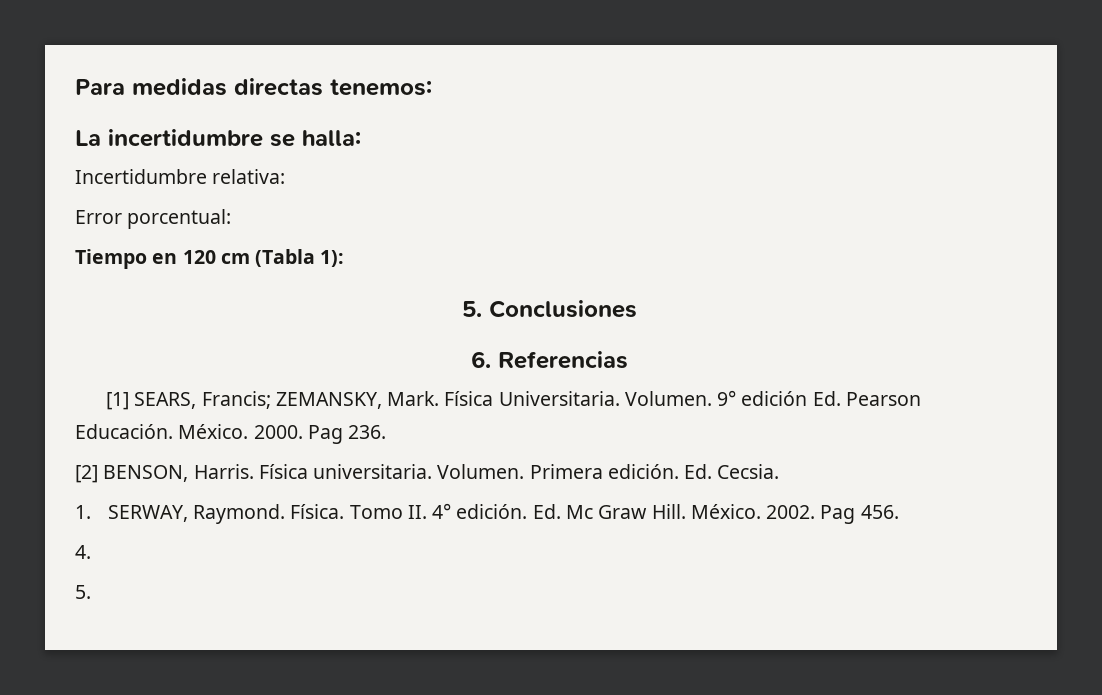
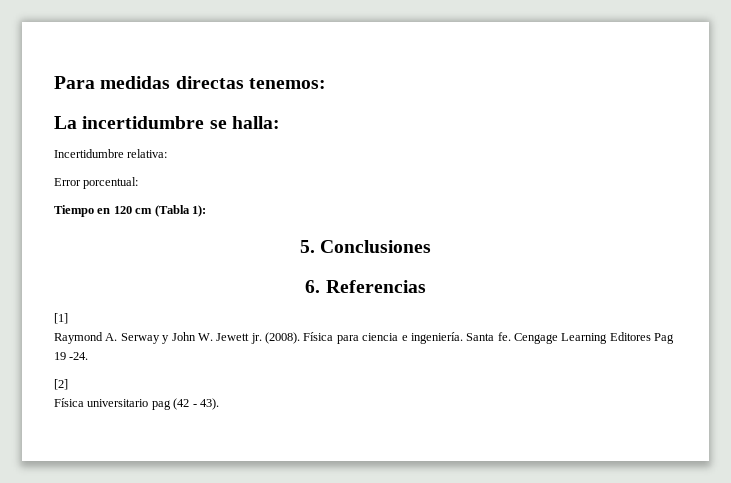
- [1] SEARS, Francis; ZEMANSKY, Mark. Física Universitaria. Volumen. 9° edición Ed. Pearson Educación. México. 2000. Pag 236.
- [2] BENSON, Harris. Física universitaria. Volumen. Primera edición. Ed. Cecsia.
- 1. SERWAY, Raymond. Física. Tomo II. 4° edición. Ed. Mc Graw Hill. México. 2002. Pag 456.
- 4.
- 5.
+ [1]
+ Raymond A. Serway y John W. Jewett jr. (2008). Física para ciencia e ingeniería. Santa fe. Cengage Learning Editores Pag 19 -24.
+ [2]
+ Física universitario pag (42 - 43).

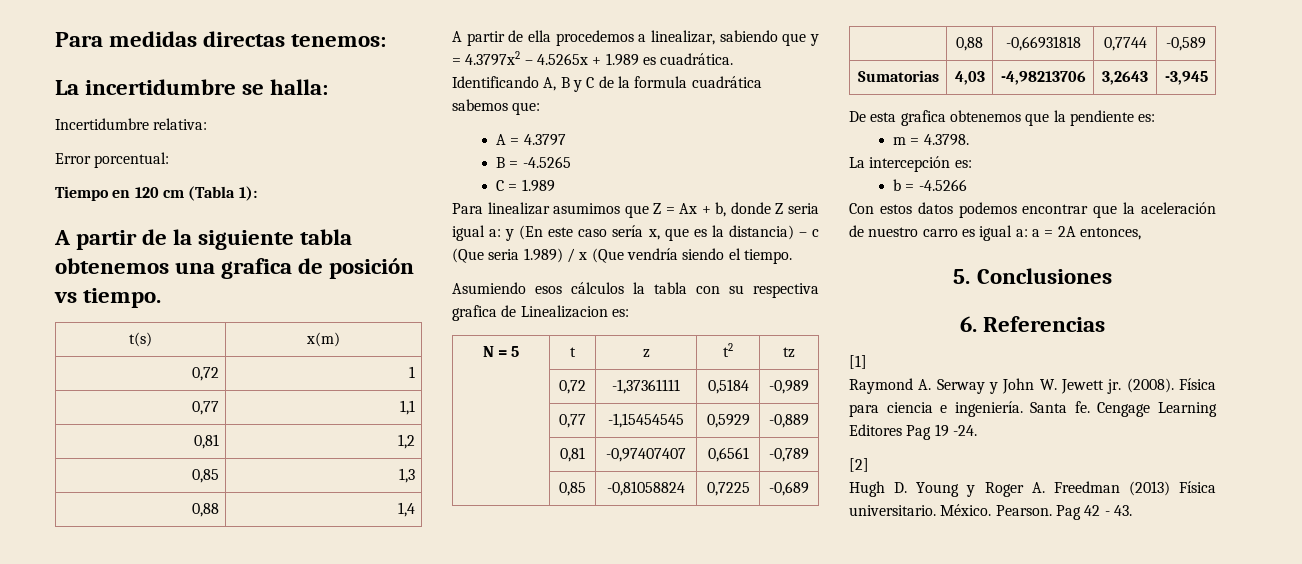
+ A partir de la siguiente tabla obtenemos una grafica de posición vs tiempo.
+ t(s) | x(m)
+ 0,72 | 1
+ 0,77 | 1,1
+ 0,81 | 1,2
+ 0,85 | 1,3
+ 0,88 | 1,4
+ A partir de ella procedemos a linealizar, sabiendo que y = 4.3797x2 – 4.5265x + 1.989 es cuadrática. Identificando A, B y C de la formula cuadrática sabemos que:
+ A = 4.3797
+ B = -4.5265
+ C = 1.989
+ Para linealizar asumimos que Z = Ax + b, donde Z seria igual a: y (En este caso sería x, que es la distancia) – c (Que seria 1.989) / x (Que vendría siendo el tiempo.
+ Asumiendo esos cálculos la tabla con su respectiva grafica de Linealizacion es:
+ N = 5 | t | z | t2 | tz
+ | 0,72 | -1,37361111 | 0,5184 | -0,989
+ | 0,77 | -1,15454545 | 0,5929 | -0,889
+ | 0,81 | -0,97407407 | 0,6561 | -0,789
+ | 0,85 | -0,81058824 | 0,7225 | -0,689
+ | 0,88 | -0,66931818 | 0,7744 | -0,589
+ Sumatorias | 4,03 | -4,98213706 | 3,2643 | -3,945
+ De esta grafica obtenemos que la pendiente es:
+ m = 4.3798.
+ La intercepción es:
+ b = -4.5266
+ Con estos datos podemos encontrar que la aceleración de nuestro carro es igual a: a = 2A entonces,
- Física universitario pag (42 - 43).
+ Hugh D. Young y Roger A. Freedman (2013) Física universitario. México. Pearson. Pag 42 - 43.

